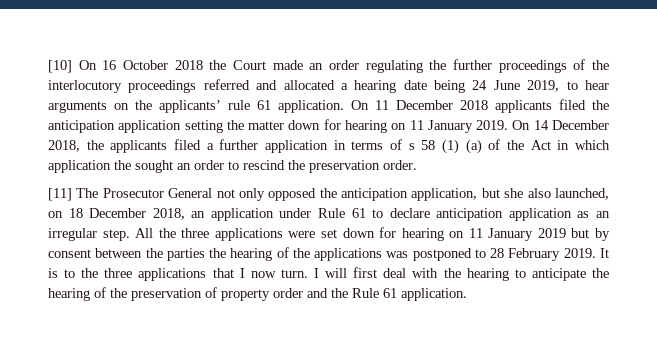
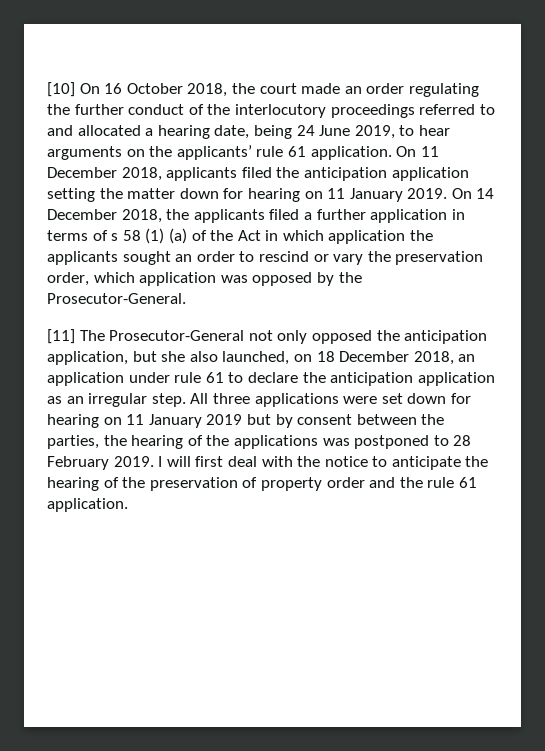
- [10] On 16 October 2018 the Court made an order regulating the further proceedings of the interlocutory proceedings referred and allocated a hearing date being 24 June 2019, to hear arguments on the applicants’ rule 61 application.
+ [10] On 16 October 2018, the court made an order regulating the further conduct of the interlocutory proceedings referred to and allocated a hearing date, being 24 June 2019, to hear arguments on the applicants’ rule 61 application.
- On 11 December 2018 applicants filed the anticipation application setting the matter down for hearing on 11 January 2019.
+ On 11 December 2018, applicants filed the anticipation application setting the matter down for hearing on 11 January 2019.
- On 14 December 2018, the applicants filed a further application in terms of s 58 (1) (a) of the Act in which application the sought an order to rescind the preservation order.
+ On 14 December 2018, the applicants filed a further application in terms of s 58 (1) (a) of the Act in which application the applicants sought an order to rescind or vary the preservation order, which application was opposed by the Prosecutor-General.
- [11] The Prosecutor General not only opposed the anticipation application, but she also launched, on 18 December 2018, an application under Rule 61 to declare anticipation application as an irregular step.
+ [11] The Prosecutor-General not only opposed the anticipation application, but she also launched, on 18 December 2018, an application under rule 61 to declare the anticipation application as an irregular step.
- All the three applications were set down for hearing on 11 January 2019 but by consent between the parties the hearing of the applications was postponed to 28 February 2019.
+ All three applications were set down for hearing on 11 January 2019 but by consent between the parties, the hearing of the applications was postponed to 28 February 2019.
- It is to the three applications that I now turn.
- I will first deal with the hearing to anticipate the hearing of the preservation of property order and the Rule 61 application.
+ I will first deal with the notice to anticipate the hearing of the preservation of property order and the rule 61 application.

